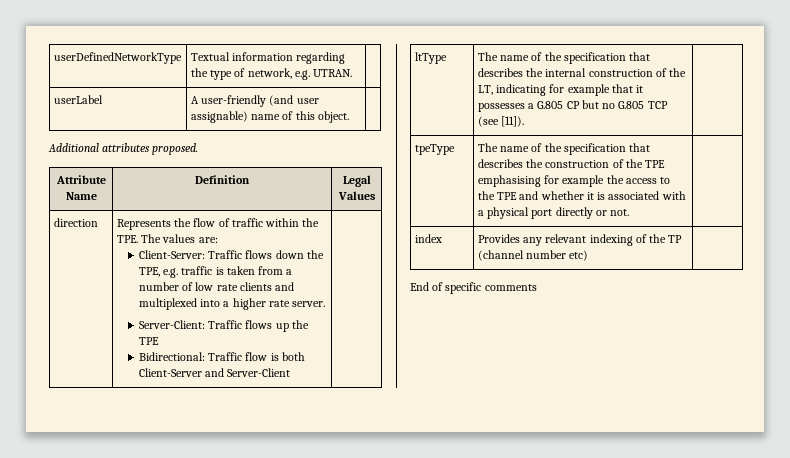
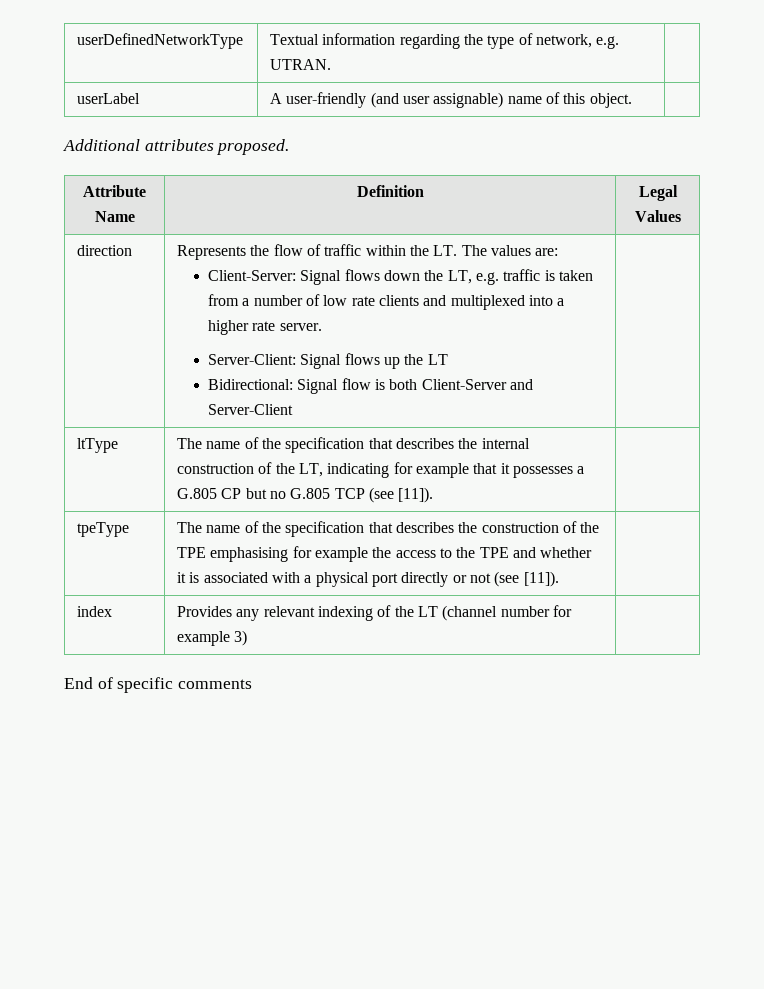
- Represents the flow of traffic within the TPE. The values are:
+ Represents the flow of traffic within the LT. The values are:
- Client-Server: Traffic flows down the TPE, e.g. traffic is taken from a number of low rate clients and multiplexed into a higher rate server.
+ Client-Server: Signal flows down the LT, e.g. traffic is taken from a number of low rate clients and multiplexed into a higher rate server.
- Server-Client: Traffic flows up the TPE
+ Server-Client: Signal flows up the LT
- Bidirectional: Traffic flow is both Client-Server and Server-Client
+ Bidirectional: Signal flow is both Client-Server and Server-Client
- tpeType | The name of the specification that describes the construction of the TPE emphasising for example the access to the TPE and whether it is associated with a physical port directly or not. |
+ tpeType | The name of the specification that describes the construction of the TPE emphasising for example the access to the TPE and whether it is associated with a physical port directly or not (see [11]). |
- index | Provides any relevant indexing of the TP (channel number etc) |
+ index | Provides any relevant indexing of the LT (channel number for example 3) |

